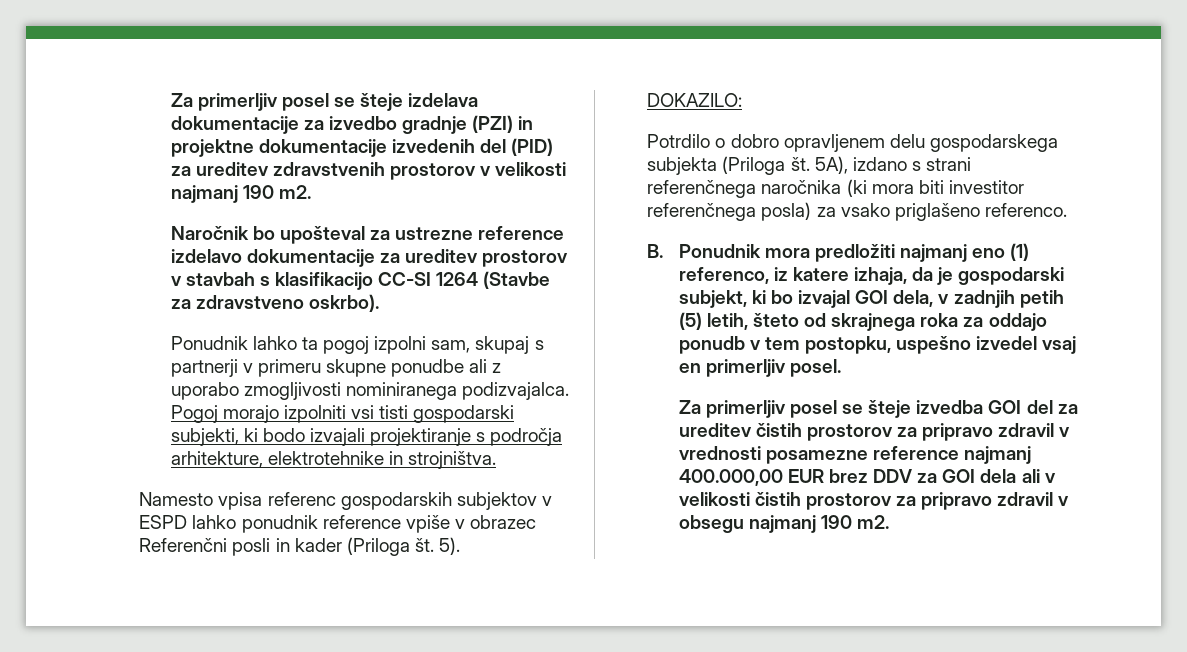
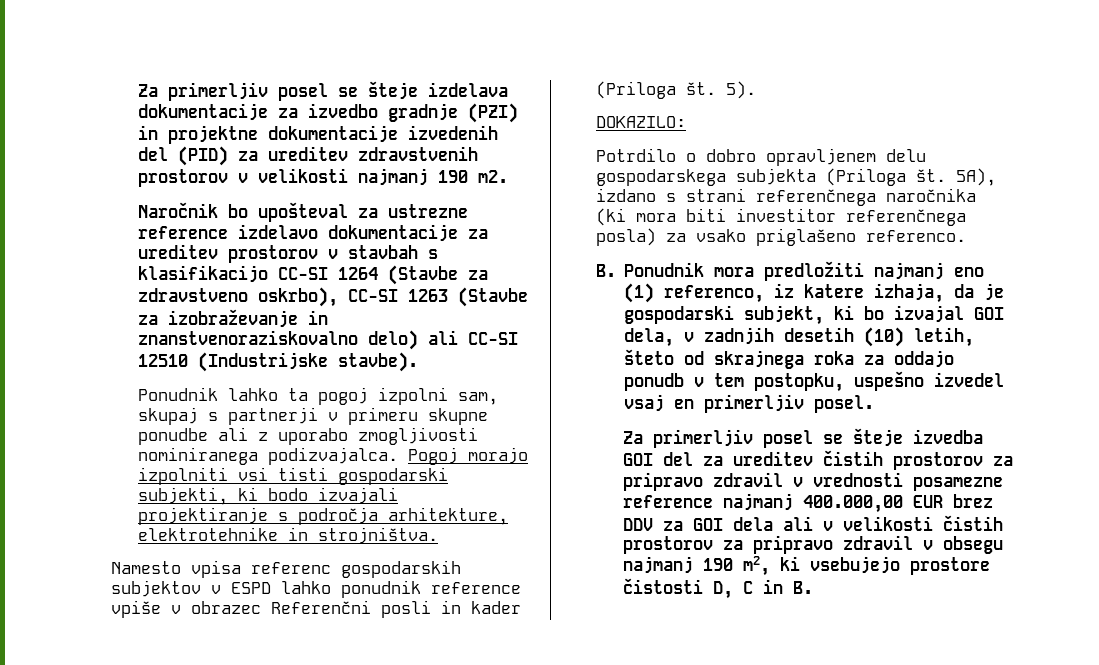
- Naročnik bo upošteval za ustrezne reference izdelavo dokumentacije za ureditev prostorov v stavbah s klasifikacijo CC-SI 1264 (Stavbe za zdravstveno oskrbo).
+ Naročnik bo upošteval za ustrezne reference izdelavo dokumentacije za ureditev prostorov v stavbah s klasifikacijo CC-SI 1264 (Stavbe za zdravstveno oskrbo), CC-SI 1263 (Stavbe za izobraževanje in znanstvenoraziskovalno delo) ali CC-SI 12510 (Industrijske stavbe).
- B. Ponudnik mora predložiti najmanj eno (1) referenco, iz katere izhaja, da je gospodarski subjekt, ki bo izvajal GOI dela, v zadnjih petih (5) letih, šteto od skrajnega roka za oddajo ponudb v tem postopku, uspešno izvedel vsaj en primerljiv posel.
+ B. Ponudnik mora predložiti najmanj eno (1) referenco, iz katere izhaja, da je gospodarski subjekt, ki bo izvajal GOI dela, v zadnjih desetih (10) letih, šteto od skrajnega roka za oddajo ponudb v tem postopku, uspešno izvedel vsaj en primerljiv posel.
- Za primerljiv posel se šteje izvedba GOI del za ureditev čistih prostorov za pripravo zdravil v vrednosti posamezne reference najmanj 400.000,00 EUR brez DDV za GOI dela ali v velikosti čistih prostorov za pripravo zdravil v obsegu najmanj 190 m2.
+ Za primerljiv posel se šteje izvedba GOI del za ureditev čistih prostorov za pripravo zdravil v vrednosti posamezne reference najmanj 400.000,00 EUR brez DDV za GOI dela ali v velikosti čistih prostorov za pripravo zdravil v obsegu najmanj 190 m2, ki vsebujejo prostore čistosti D, C in B.

